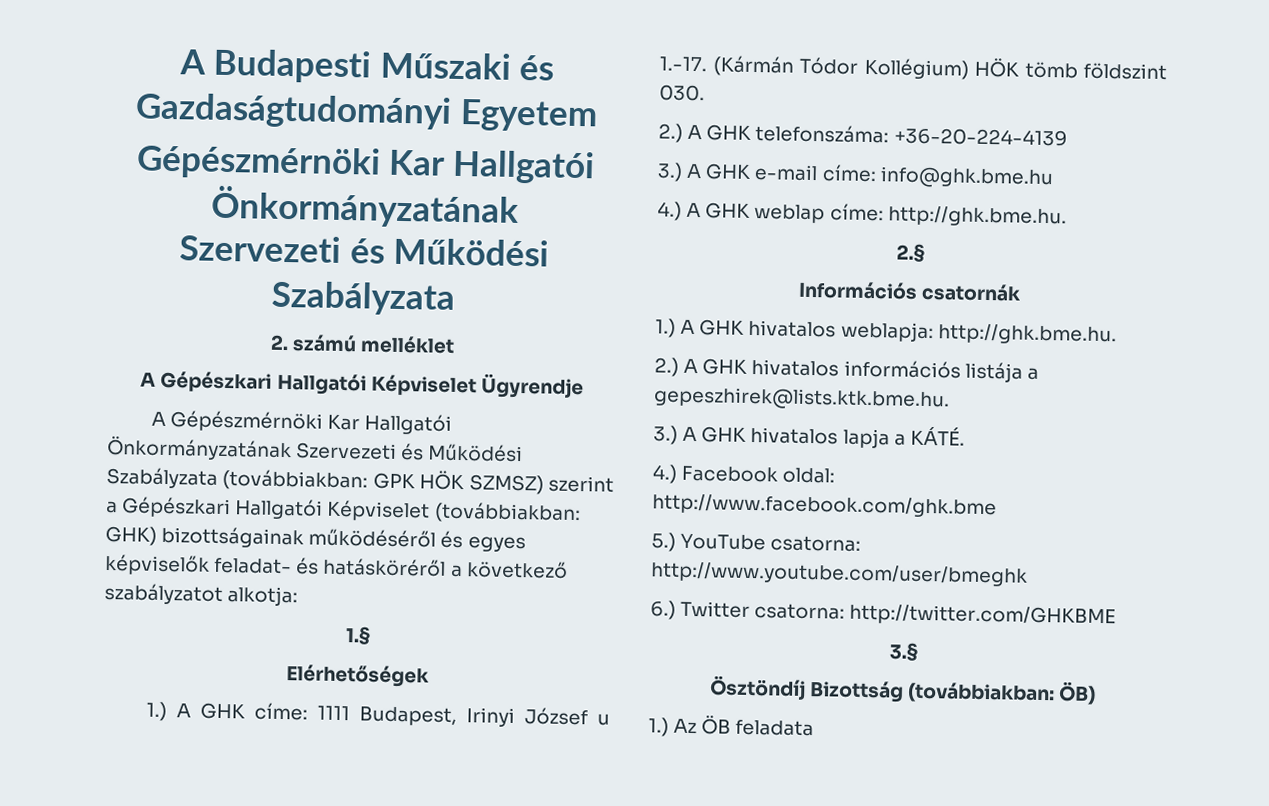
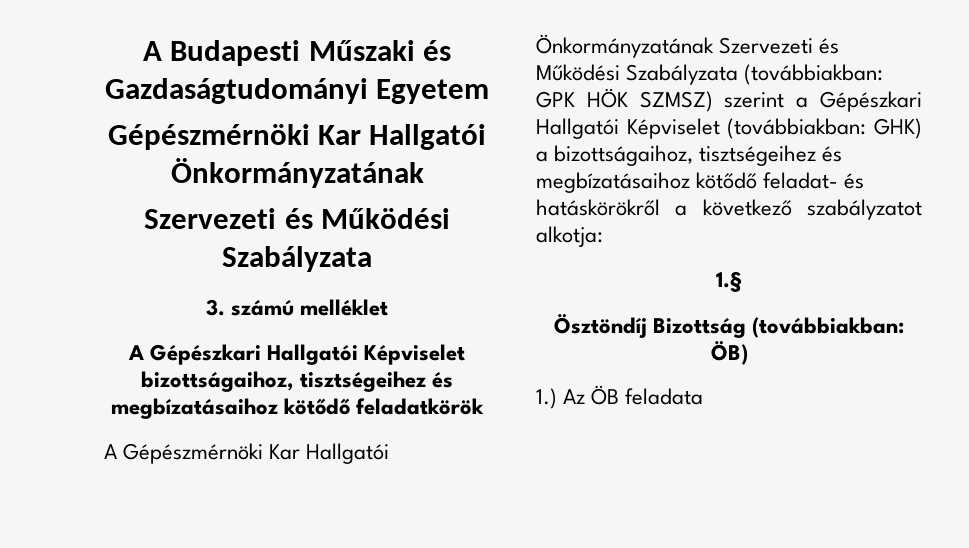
- 2. számú melléklet
+ 3. számú melléklet
- A Gépészkari Hallgatói Képviselet Ügyrendje
+ A Gépészkari Hallgatói Képviselet bizottságaihoz, tisztségeihez és megbízatásaihoz kötődő feladatkörök
- A Gépészmérnöki Kar Hallgatói Önkormányzatának Szervezeti és Működési Szabályzata (továbbiakban: GPK HÖK SZMSZ) szerint a Gépészkari Hallgatói Képviselet (továbbiakban: GHK) bizottságainak működéséről és egyes képviselők feladat- és hatásköréről a következő szabályzatot alkotja:
+ A Gépészmérnöki Kar Hallgatói Önkormányzatának Szervezeti és Működési Szabályzata (továbbiakban: GPK HÖK SZMSZ) szerint a Gépészkari Hallgatói Képviselet (továbbiakban: GHK) a bizottságaihoz, tisztségeihez és megbízatásaihoz kötődő feladat- és hatáskörökről a következő szabályzatot alkotja:
- Elérhetőségek
- 1.) A GHK címe: 1111 Budapest, Irinyi József u 1.-17. (Kármán Tódor Kollégium) HÖK tömb földszint 030.
- 2.) A GHK telefonszáma: +36-20-224-4139
- 3.) A GHK e-mail címe: info@ghk.bme.hu
- 4.) A GHK weblap címe: http://ghk.bme.hu.
- 2.§
- Információs csatornák
- 1.) A GHK hivatalos weblapja: http://ghk.bme.hu.
- 2.) A GHK hivatalos információs listája a gepeszhirek@lists.ktk.bme.hu.
- 3.) A GHK hivatalos lapja a KÁTÉ.
- 4.) Facebook oldal: http://www.facebook.com/ghk.bme
- 5.) YouTube csatorna: http://www.youtube.com/user/bmeghk
- 6.) Twitter csatorna: http://twitter.com/GHKBME
- 3.§

